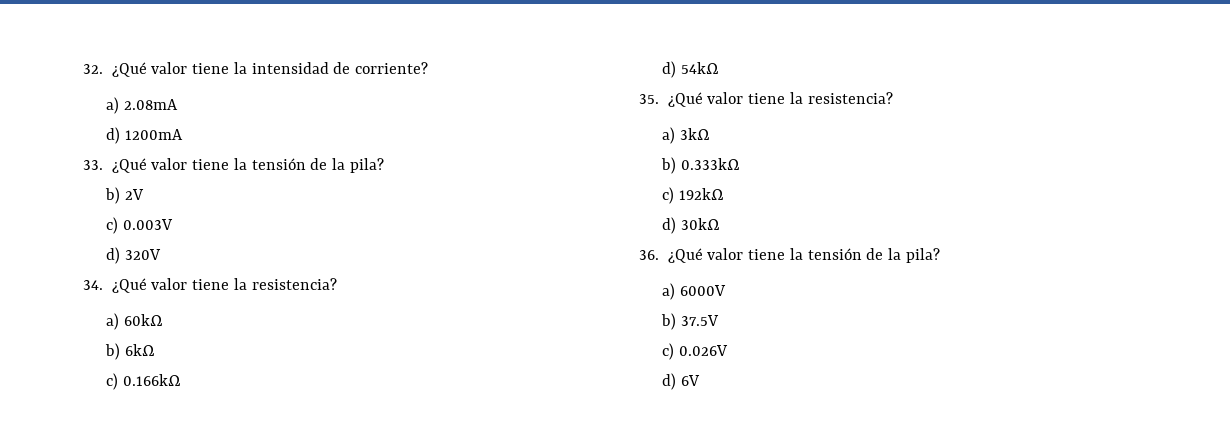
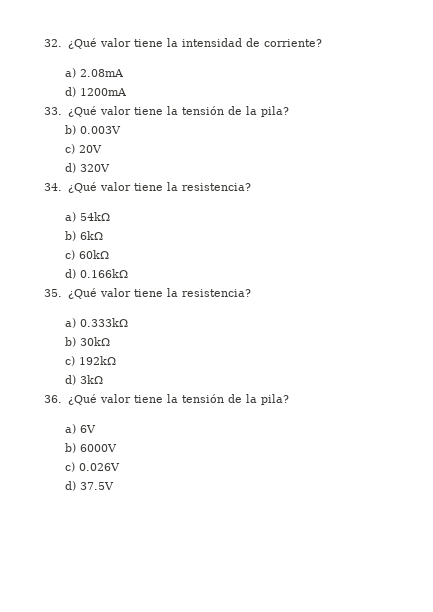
- b) 2V
- c) 0.003V
+ b) 0.003V
+ c) 20V
- a) 60kΩ
+ a) 54kΩ
- c) 0.166kΩ
- d) 54kΩ
+ c) 60kΩ
+ d) 0.166kΩ
- a) 3kΩ
- b) 0.333kΩ
+ a) 0.333kΩ
+ b) 30kΩ
- d) 30kΩ
+ d) 3kΩ
- a) 6000V
- b) 37.5V
+ a) 6V
+ b) 6000V
- d) 6V
+ d) 37.5V

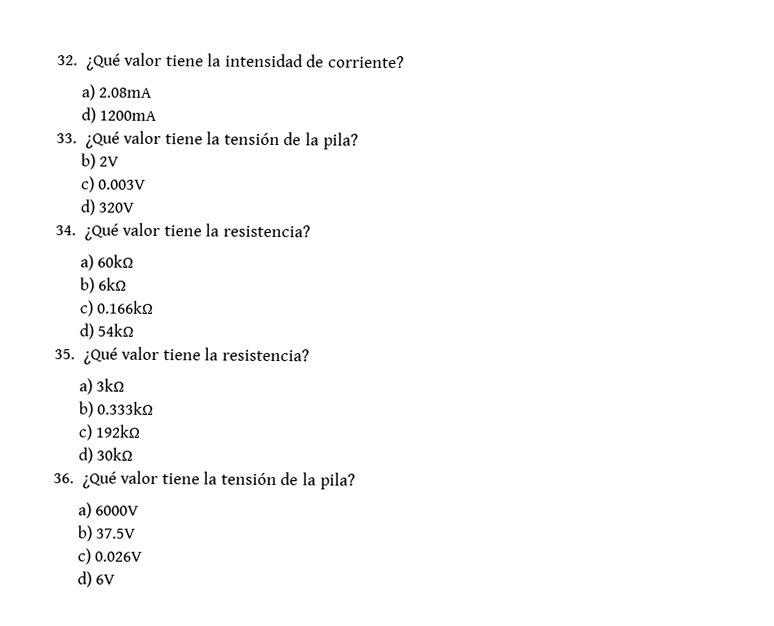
- b) 0.003V
- c) 20V
+ b) 2V
+ c) 0.003V
- a) 54kΩ
+ a) 60kΩ
- c) 60kΩ
- d) 0.166kΩ
+ c) 0.166kΩ
+ d) 54kΩ
- a) 0.333kΩ
- b) 30kΩ
+ a) 3kΩ
+ b) 0.333kΩ
- d) 3kΩ
+ d) 30kΩ
- a) 6V
- b) 6000V
+ a) 6000V
+ b) 37.5V
- d) 37.5V
+ d) 6V

